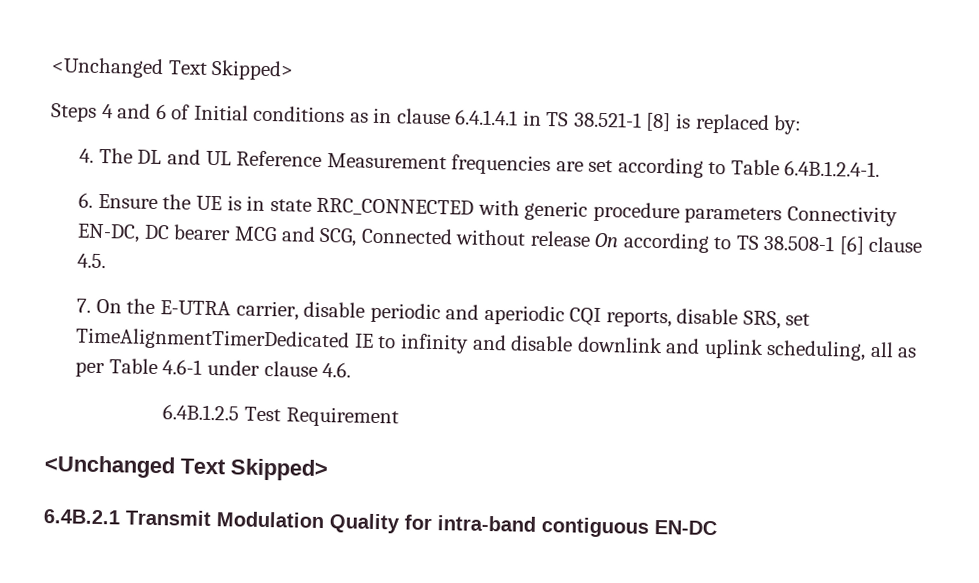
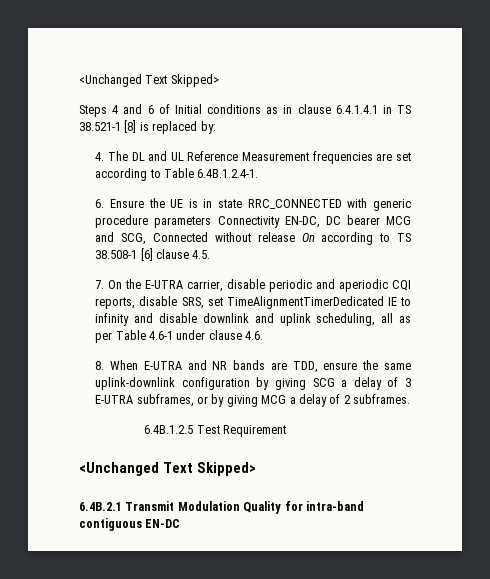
+ 8. When E-UTRA and NR bands are TDD, ensure the same uplink-downlink configuration by giving SCG a delay of 3 E-UTRA subframes, or by giving MCG a delay of 2 subframes.

